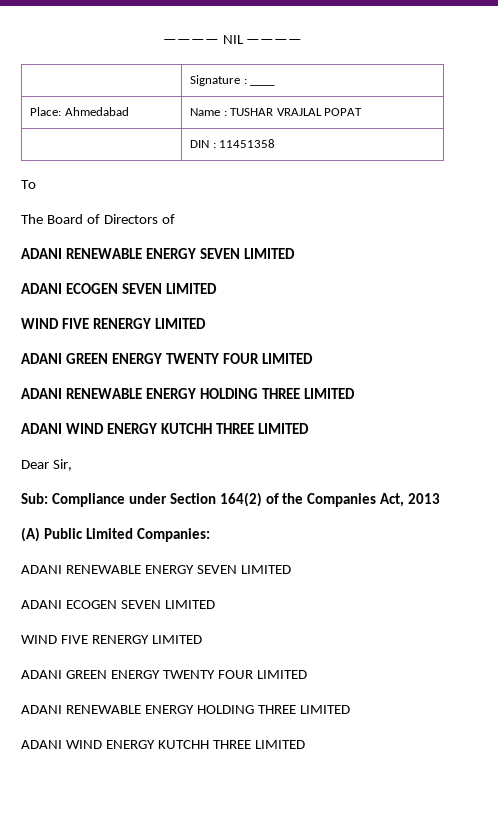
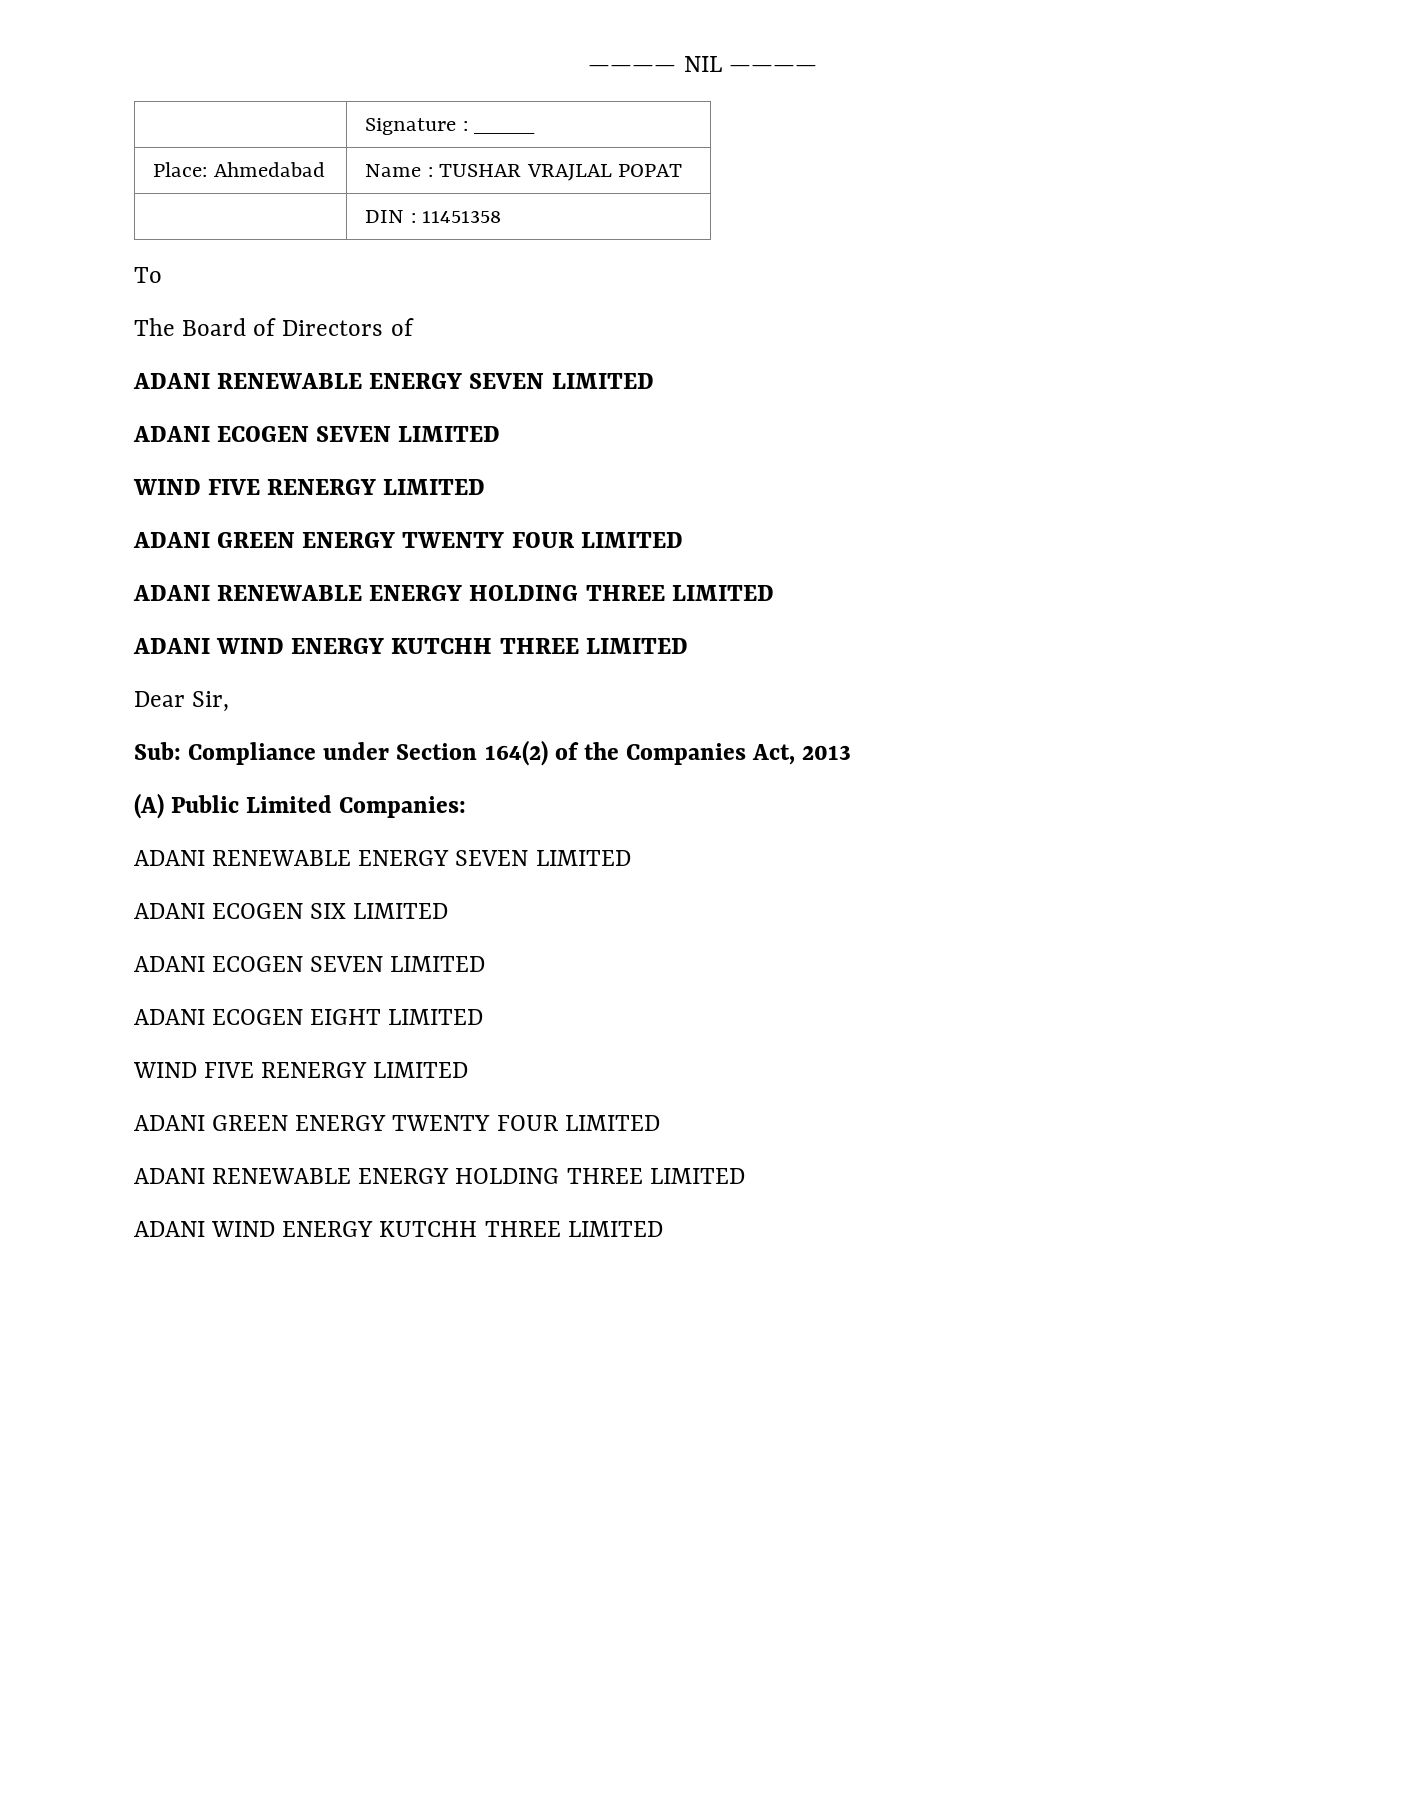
  (A) Public Limited Companies:
  ADANI RENEWABLE ENERGY SEVEN LIMITED
+ ADANI ECOGEN SIX LIMITED
  ADANI ECOGEN SEVEN LIMITED
+ ADANI ECOGEN EIGHT LIMITED

